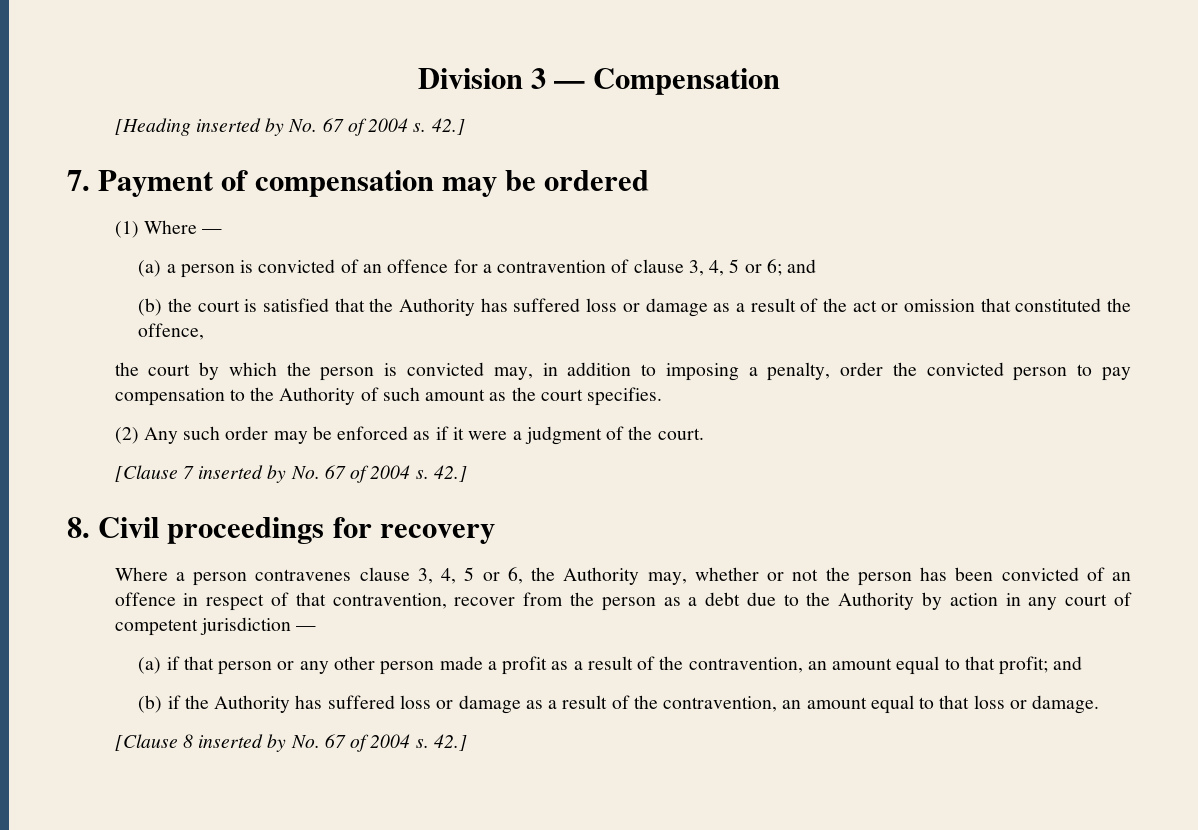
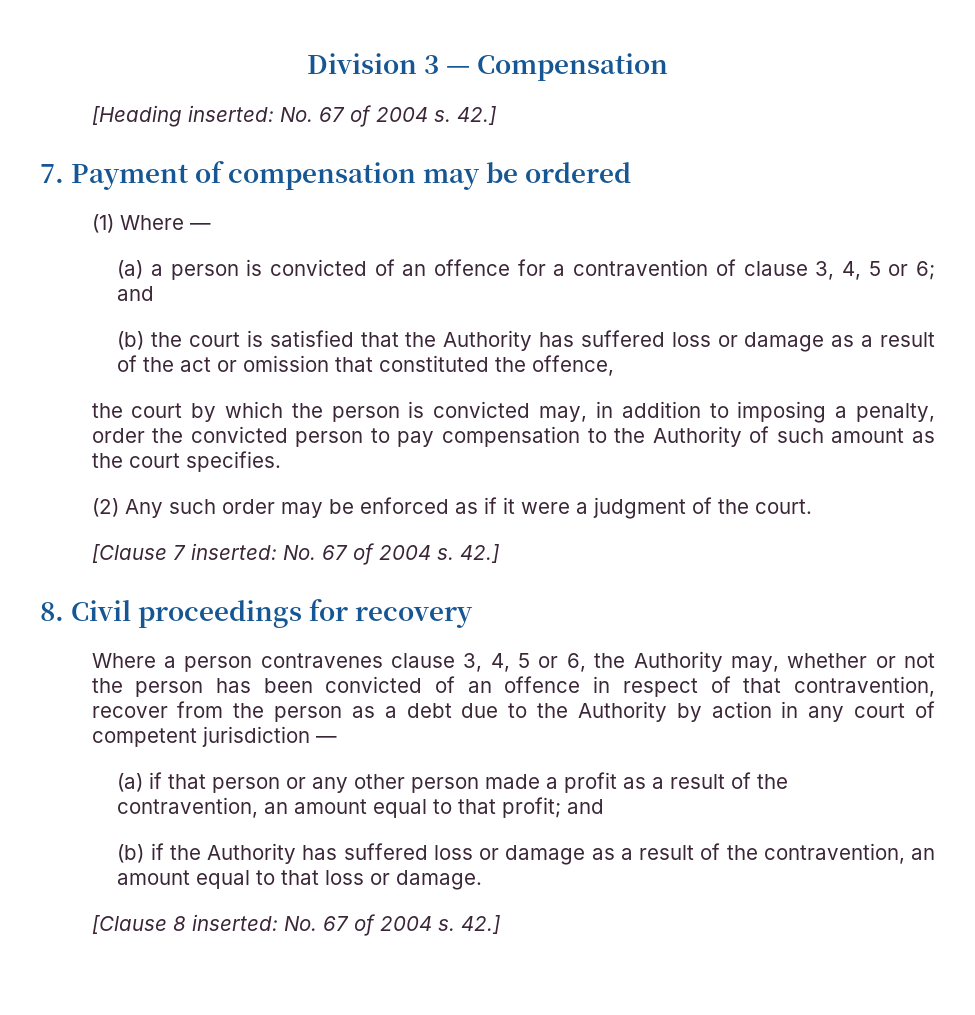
- [Heading inserted by No. 67 of 2004 s.
+ [Heading inserted: No. 67 of 2004 s.
- [Clause 7 inserted by No. 67 of 2004 s.
+ [Clause 7 inserted: No. 67 of 2004 s.
- [Clause 8 inserted by No. 67 of 2004 s.
+ [Clause 8 inserted: No. 67 of 2004 s.

